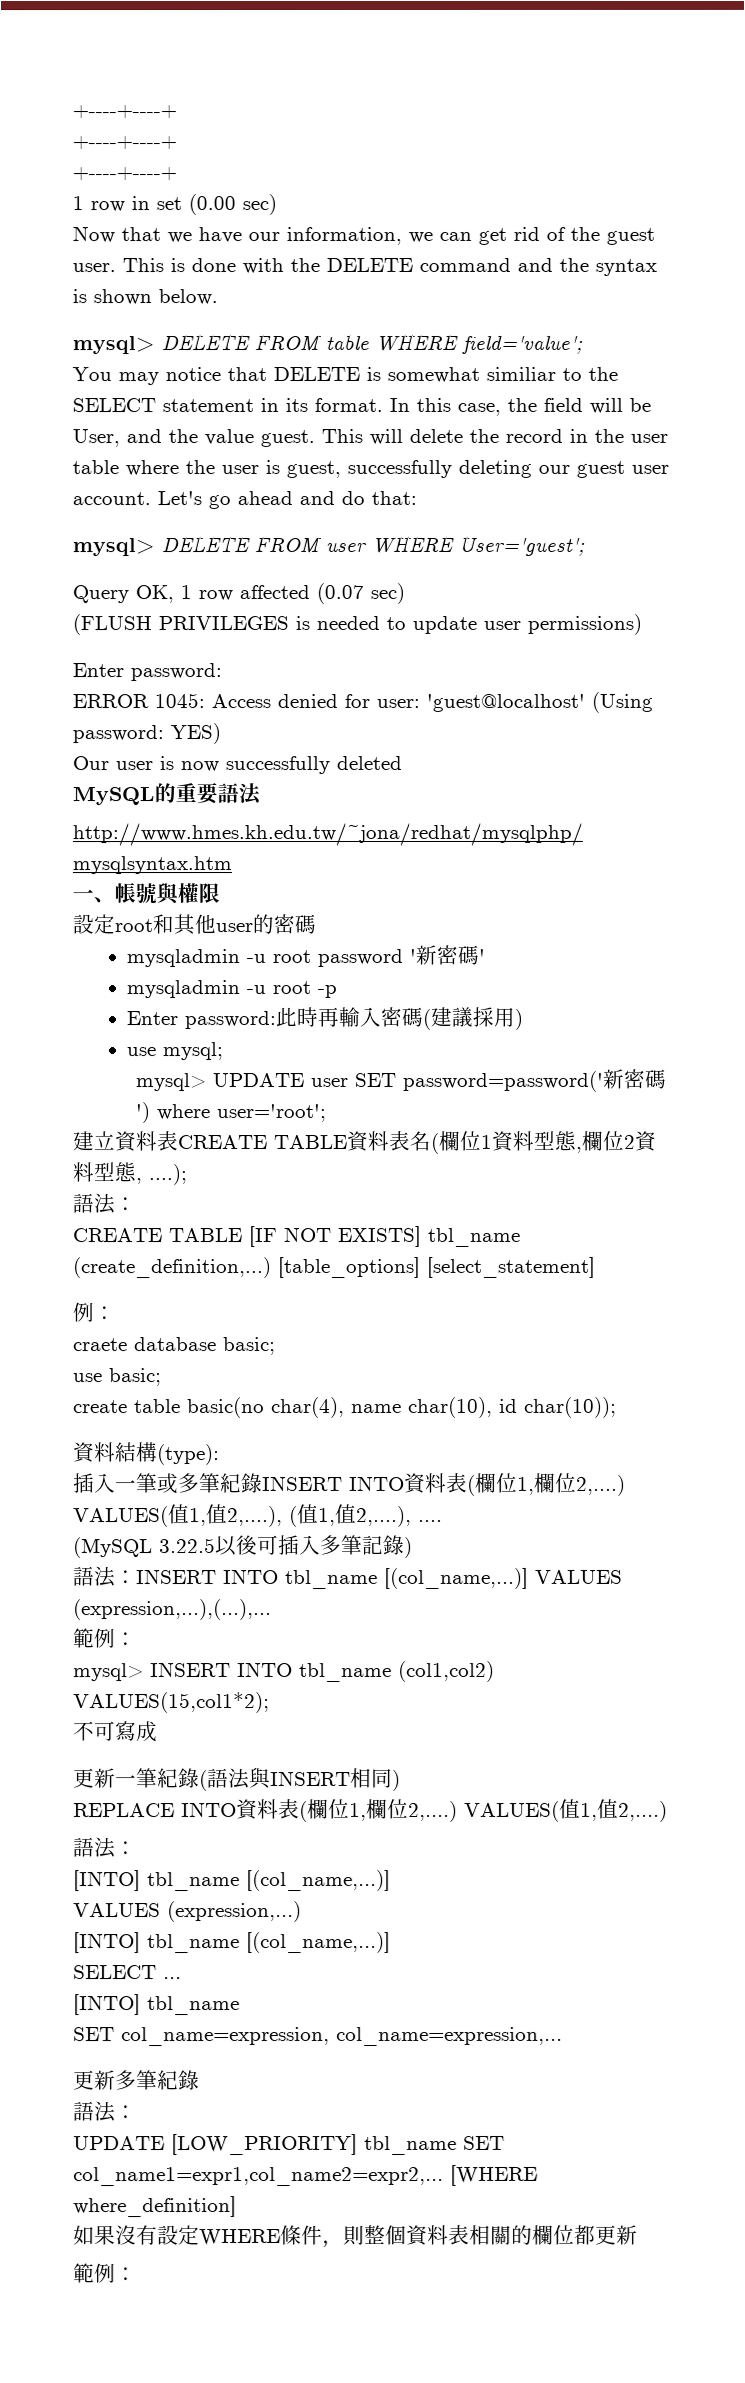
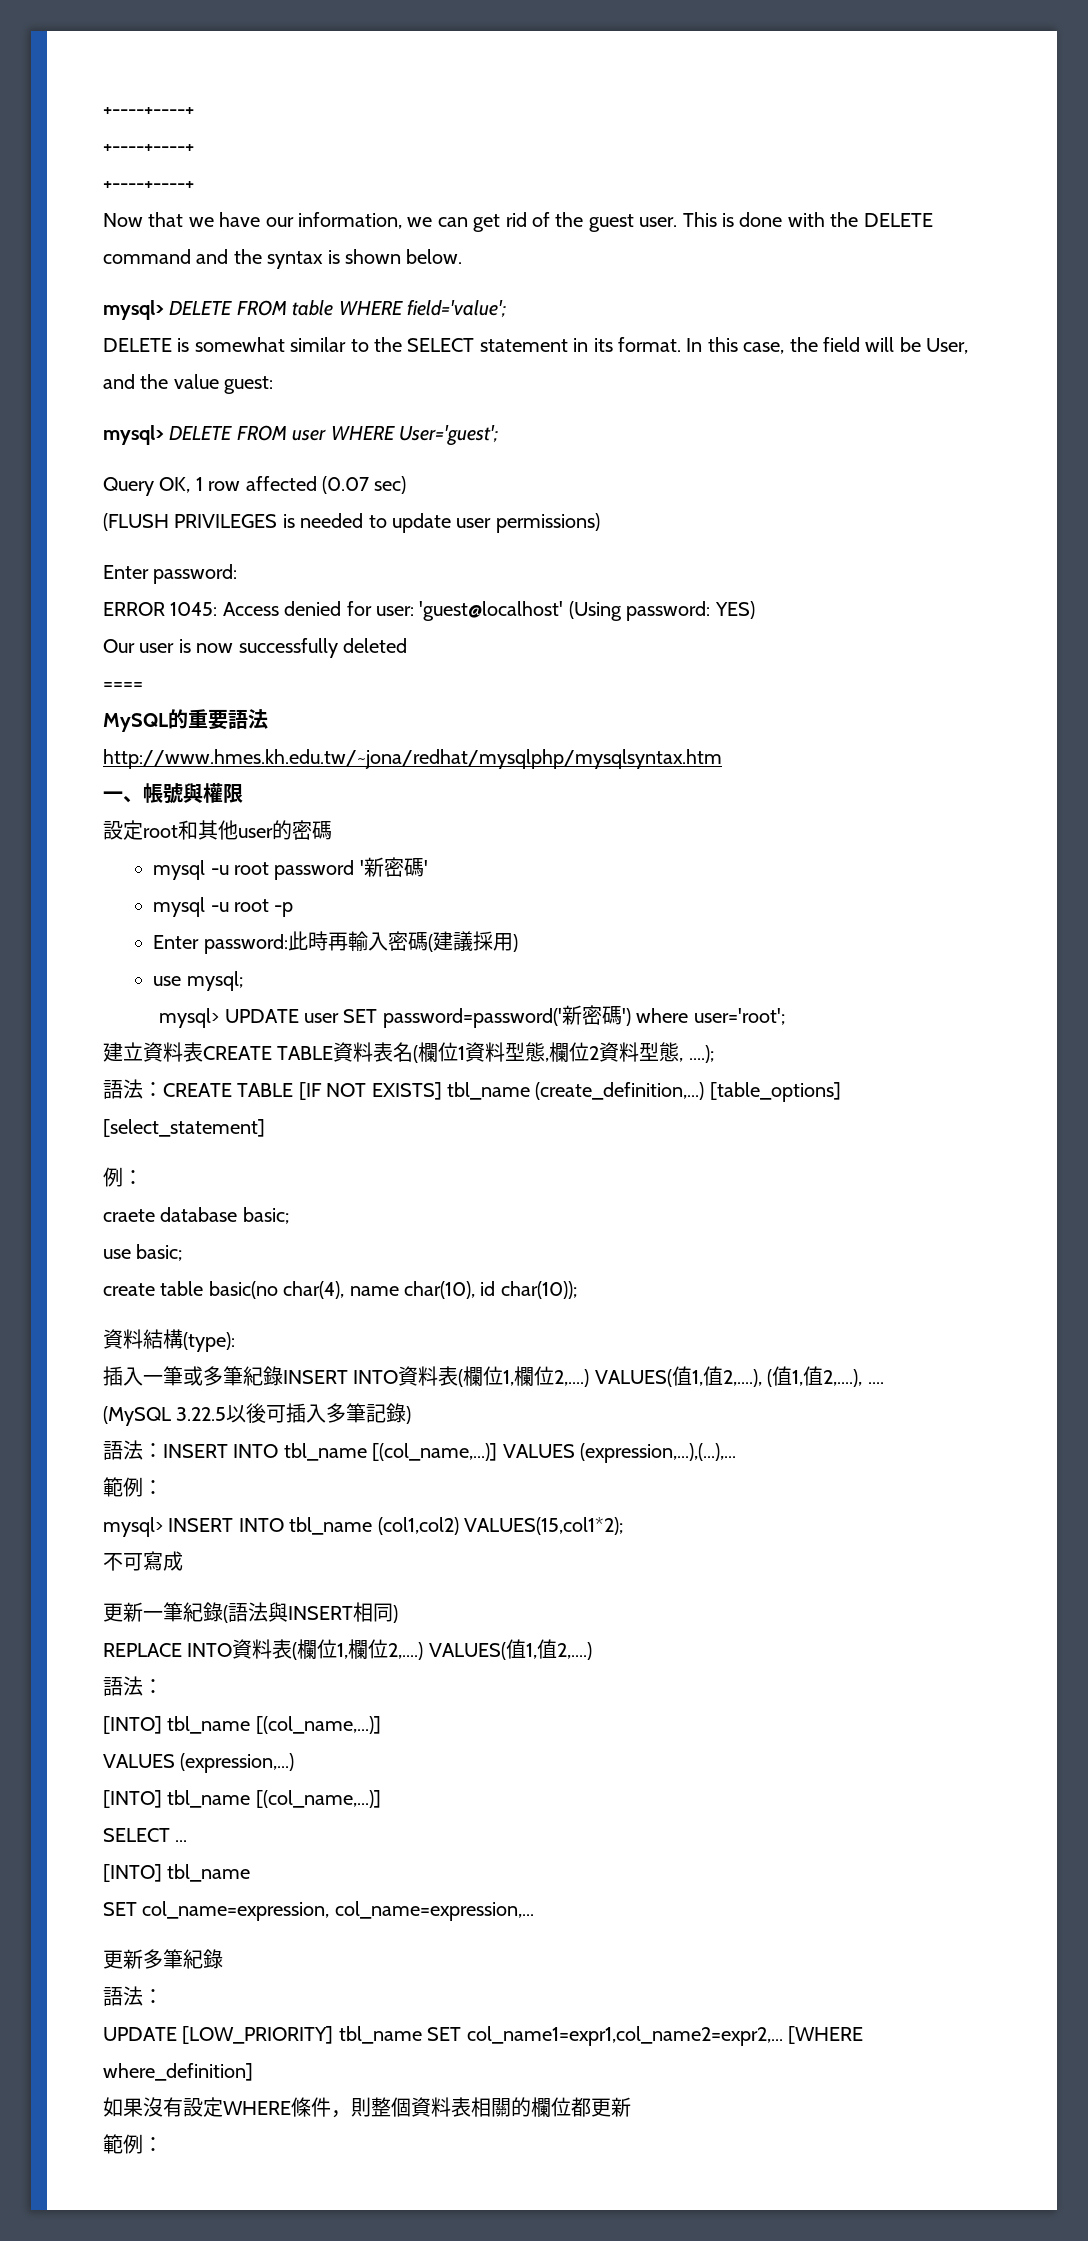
- 1 row in set (0.00 sec)
- You may notice that DELETE is somewhat similiar to the SELECT statement in its format.
+ DELETE is somewhat similar to the SELECT statement in its format.
- In this case, the field will be User, and the value guest. This will delete the record in the user table where the user is guest, successfully deleting our guest user account. Let's go ahead and do that:
+ In this case, the field will be User, and the value guest:
+ ====
- mysqladmin -u root password '新密碼'
+ mysql -u root password '新密碼'
- mysqladmin -u root -p
+ mysql -u root -p
  建立資料表CREATE TABLE資料表名(欄位1資料型態,欄位2資料型態, ....);
- 語法：
- CREATE TABLE [IF NOT EXISTS] tbl_name (create_definition,...)
+ 語法：CREATE TABLE [IF NOT EXISTS] tbl_name (create_definition,...)

